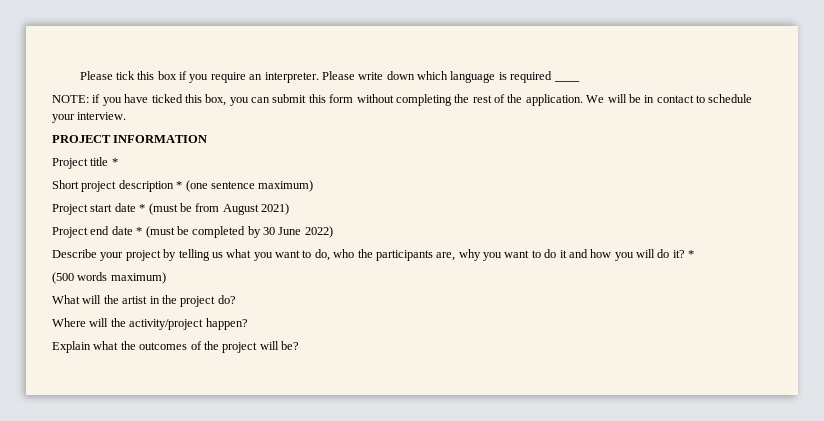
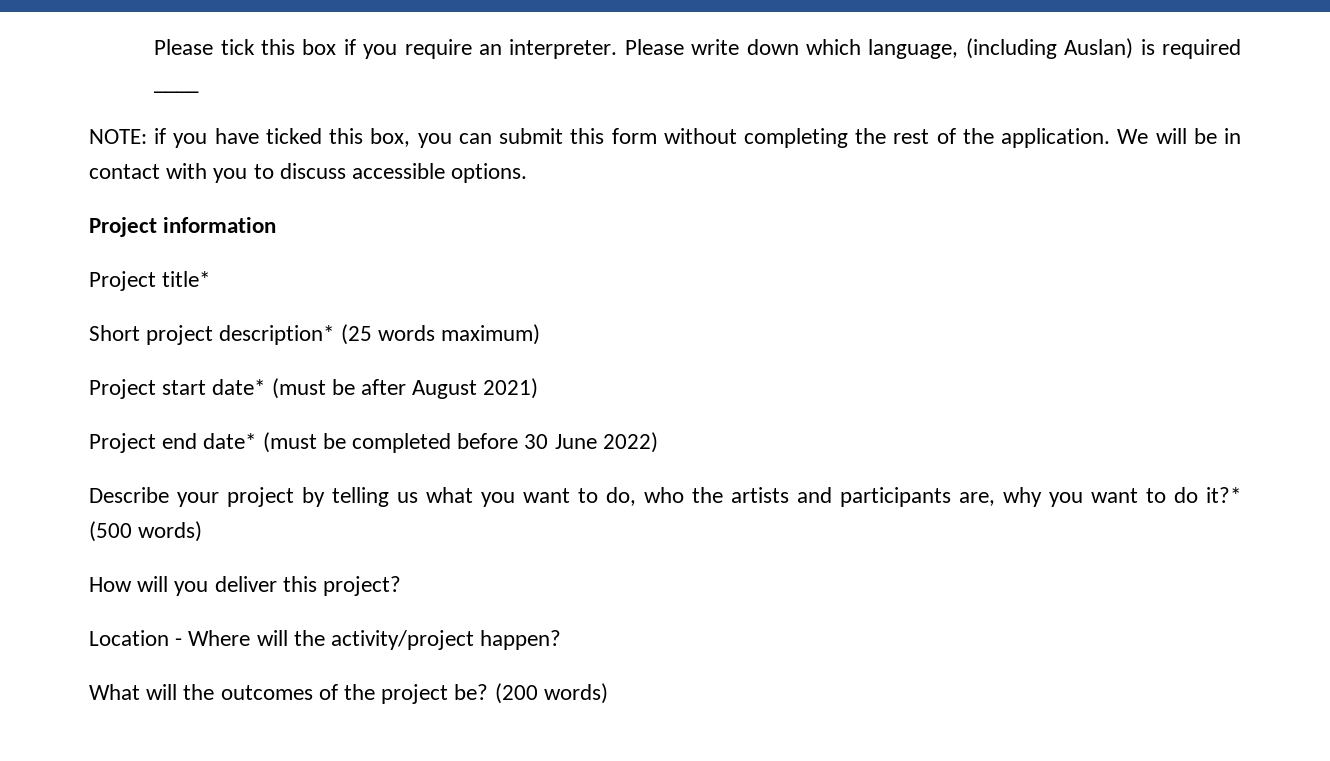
- Please write down which language is required ____
+ Please write down which language, (including Auslan) is required ____
- We will be in contact to schedule your interview.
- PROJECT INFORMATION
- Project title *
- Short project description * (one sentence maximum)
+ We will be in contact with you to discuss accessible options.
+ Project information
+ Project title*
+ Short project description* (25 words maximum)
- Project start date * (must be from August 2021)
+ Project start date* (must be after August 2021)
- Project end date * (must be completed by 30 June 2022)
+ Project end date* (must be completed before 30 June 2022)
- Describe your project by telling us what you want to do, who the participants are, why you want to do it and how you will do it? *
- (500 words maximum)
- What will the artist in the project do?
- Where will the activity/project happen?
+ Describe your project by telling us what you want to do, who the artists and participants are, why you want to do it?* (500 words)
+ How will you deliver this project?
+ Location - Where will the activity/project happen?
- Explain what the outcomes of the project will be?
+ What will the outcomes of the project be? (200 words)

